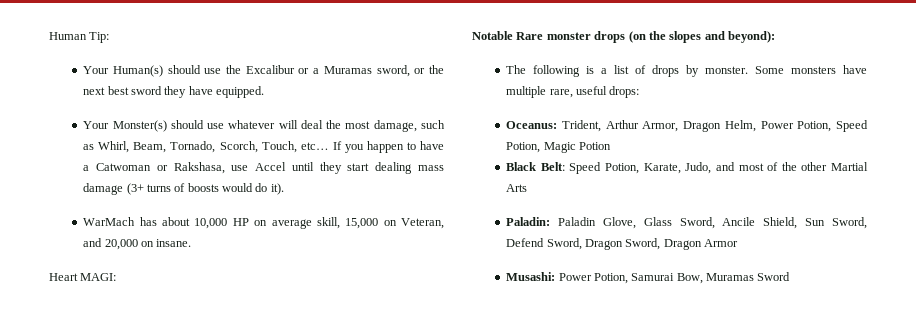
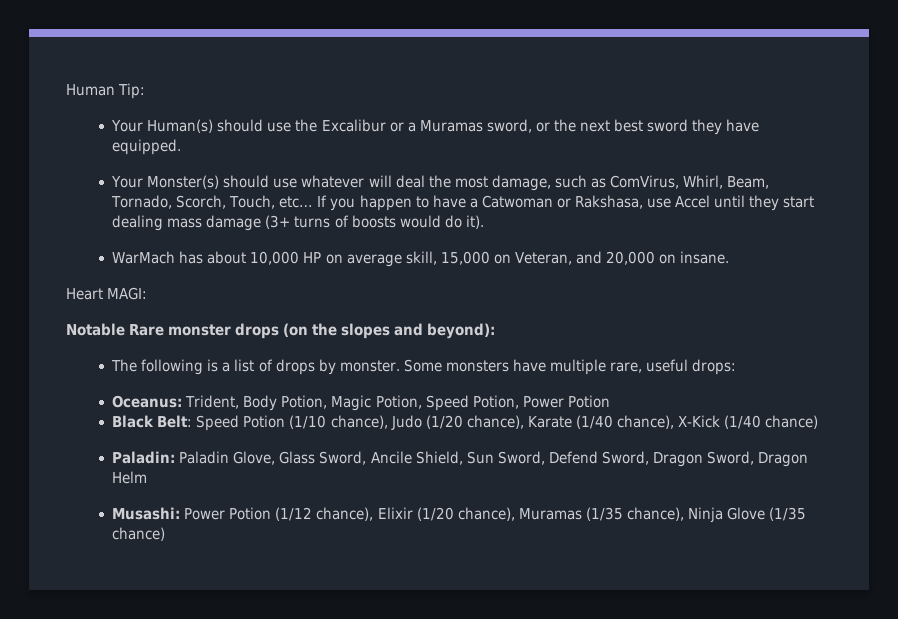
- Your Monster(s) should use whatever will deal the most damage, such as Whirl, Beam, Tornado, Scorch, Touch, etc…
+ Your Monster(s) should use whatever will deal the most damage, such as ComVirus, Whirl, Beam, Tornado, Scorch, Touch, etc…
- Oceanus: Trident, Arthur Armor, Dragon Helm, Power Potion, Speed Potion, Magic Potion
+ Oceanus: Trident, Body Potion, Magic Potion, Speed Potion, Power Potion
- Black Belt: Speed Potion, Karate, Judo, and most of the other Martial Arts
+ Black Belt: Speed Potion (1/10 chance), Judo (1/20 chance), Karate (1/40 chance), X-Kick (1/40 chance)
- Paladin: Paladin Glove, Glass Sword, Ancile Shield, Sun Sword, Defend Sword, Dragon Sword, Dragon Armor
+ Paladin: Paladin Glove, Glass Sword, Ancile Shield, Sun Sword, Defend Sword, Dragon Sword, Dragon Helm
- Musashi: Power Potion, Samurai Bow, Muramas Sword
+ Musashi: Power Potion (1/12 chance), Elixir (1/20 chance), Muramas (1/35 chance), Ninja Glove (1/35 chance)

